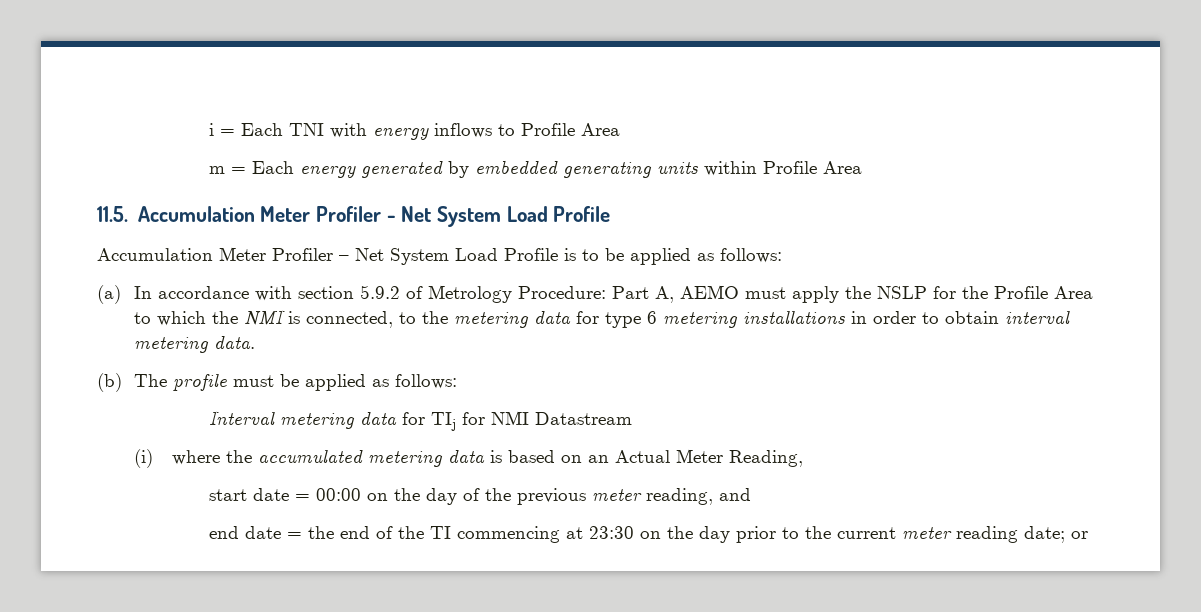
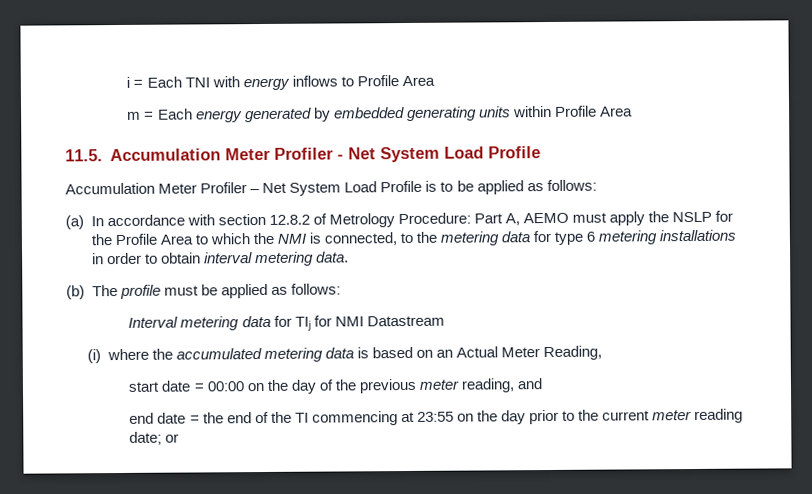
- (a) In accordance with section 5.9.2 of Metrology Procedure: Part A, AEMO must apply the NSLP for the Profile Area to which the NMI is connected, to the metering data for type 6 metering installations in order to obtain interval metering data.
+ (a) In accordance with section 12.8.2 of Metrology Procedure: Part A, AEMO must apply the NSLP for the Profile Area to which the NMI is connected, to the metering data for type 6 metering installations in order to obtain interval metering data.
- end date = the end of the TI commencing at 23:30 on the day prior to the current meter reading date; or
+ end date = the end of the TI commencing at 23:55 on the day prior to the current meter reading date; or

